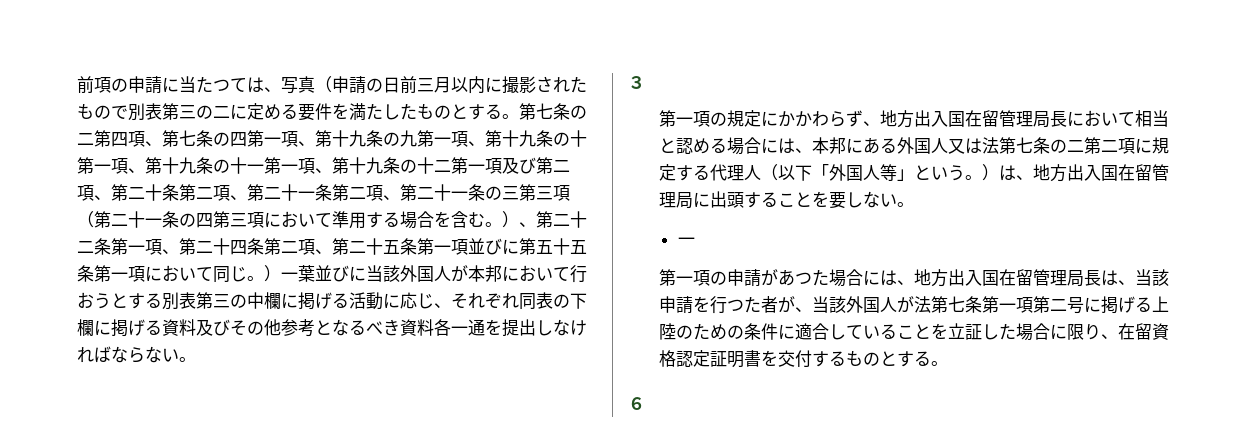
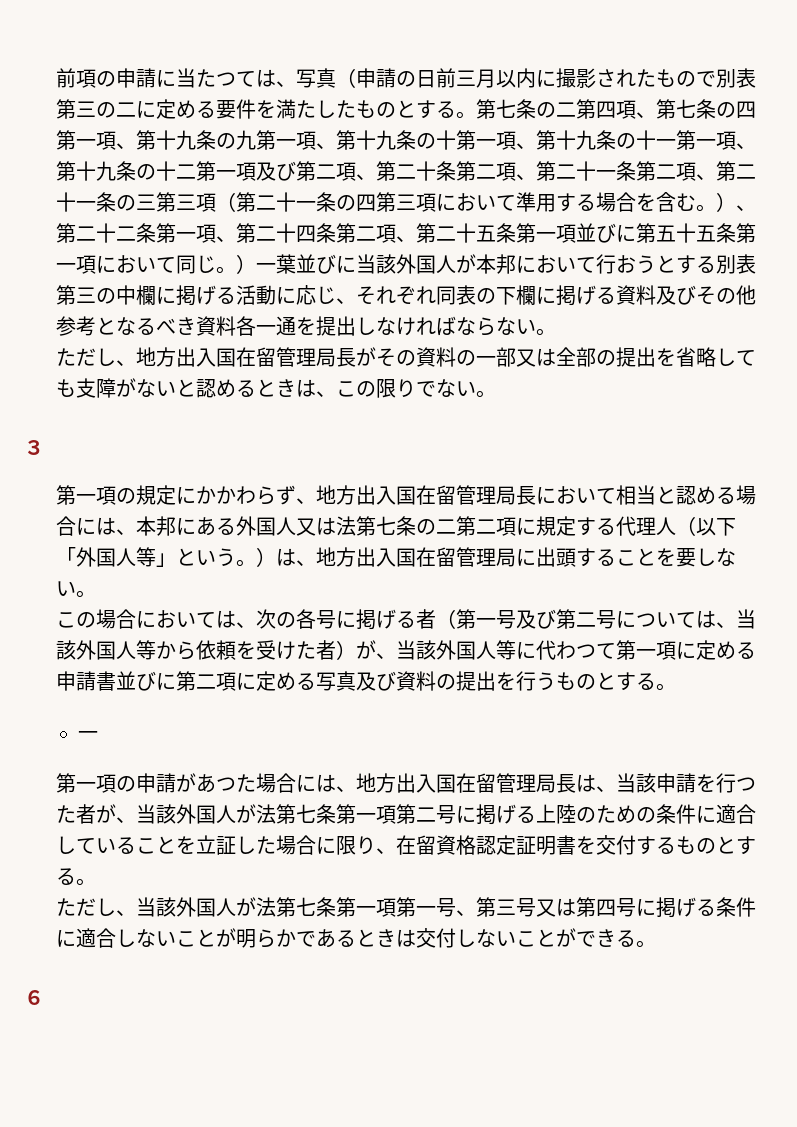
+ ただし、地方出入国在留管理局長がその資料の一部又は全部の提出を省略しても支障がないと認めるときは、この限りでない。
+ この場合においては、次の各号に掲げる者（第一号及び第二号については、当該外国人等から依頼を受けた者）が、当該外国人等に代わつて第一項に定める申請書並びに第二項に定める写真及び資料の提出を行うものとする。
+ ただし、当該外国人が法第七条第一項第一号、第三号又は第四号に掲げる条件に適合しないことが明らかであるときは交付しないことができる。

